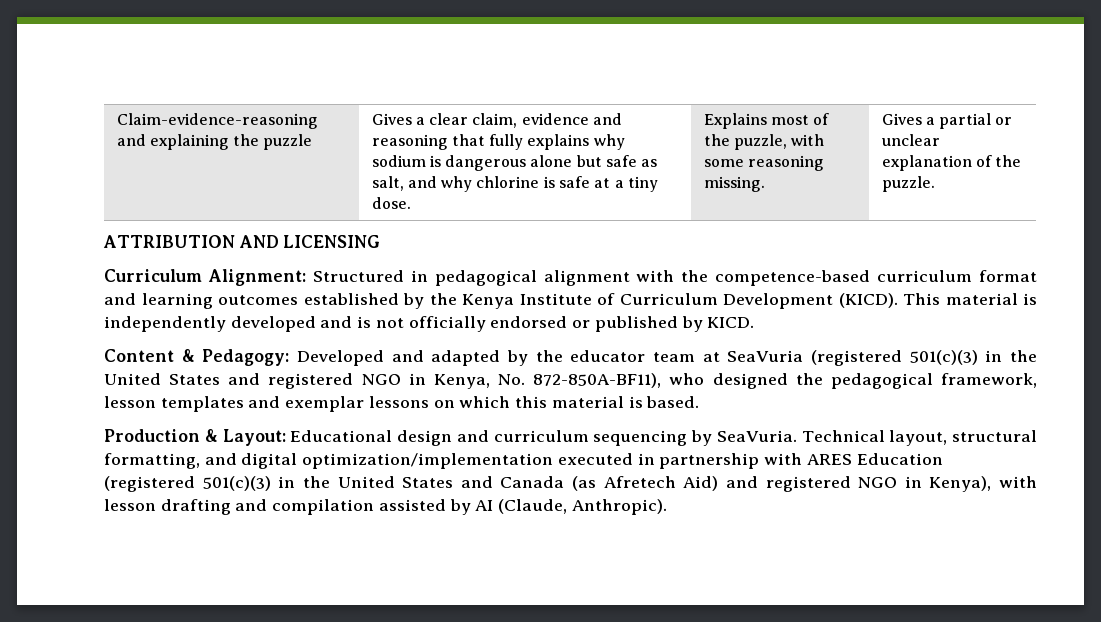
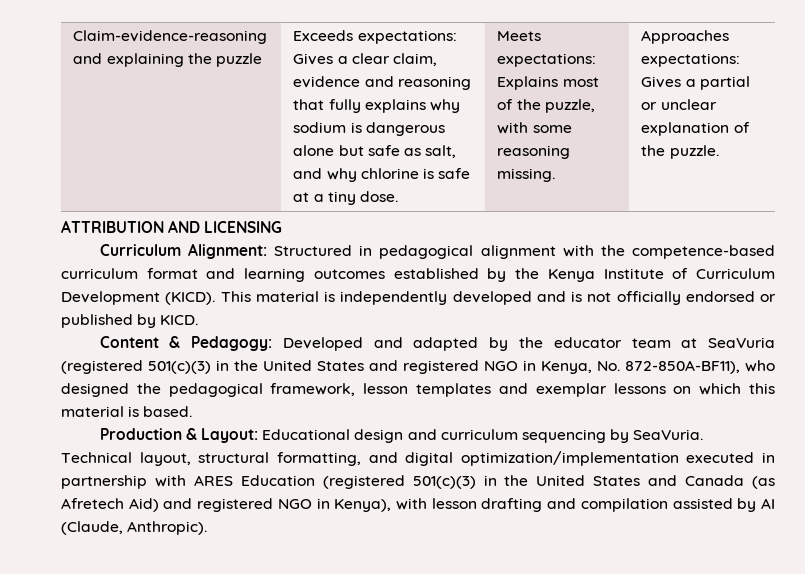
- Gives a clear claim, evidence and reasoning that fully explains why sodium is dangerous alone but safe as salt, and why chlorine is safe at a tiny dose.
+ Exceeds expectations: Gives a clear claim, evidence and reasoning that fully explains why sodium is dangerous alone but safe as salt, and why chlorine is safe at a tiny dose.
- Explains most of the puzzle, with some reasoning missing.
+ Meets expectations: Explains most of the puzzle, with some reasoning missing.
- Gives a partial or unclear explanation of the puzzle.
+ Approaches expectations: Gives a partial or unclear explanation of the puzzle.

